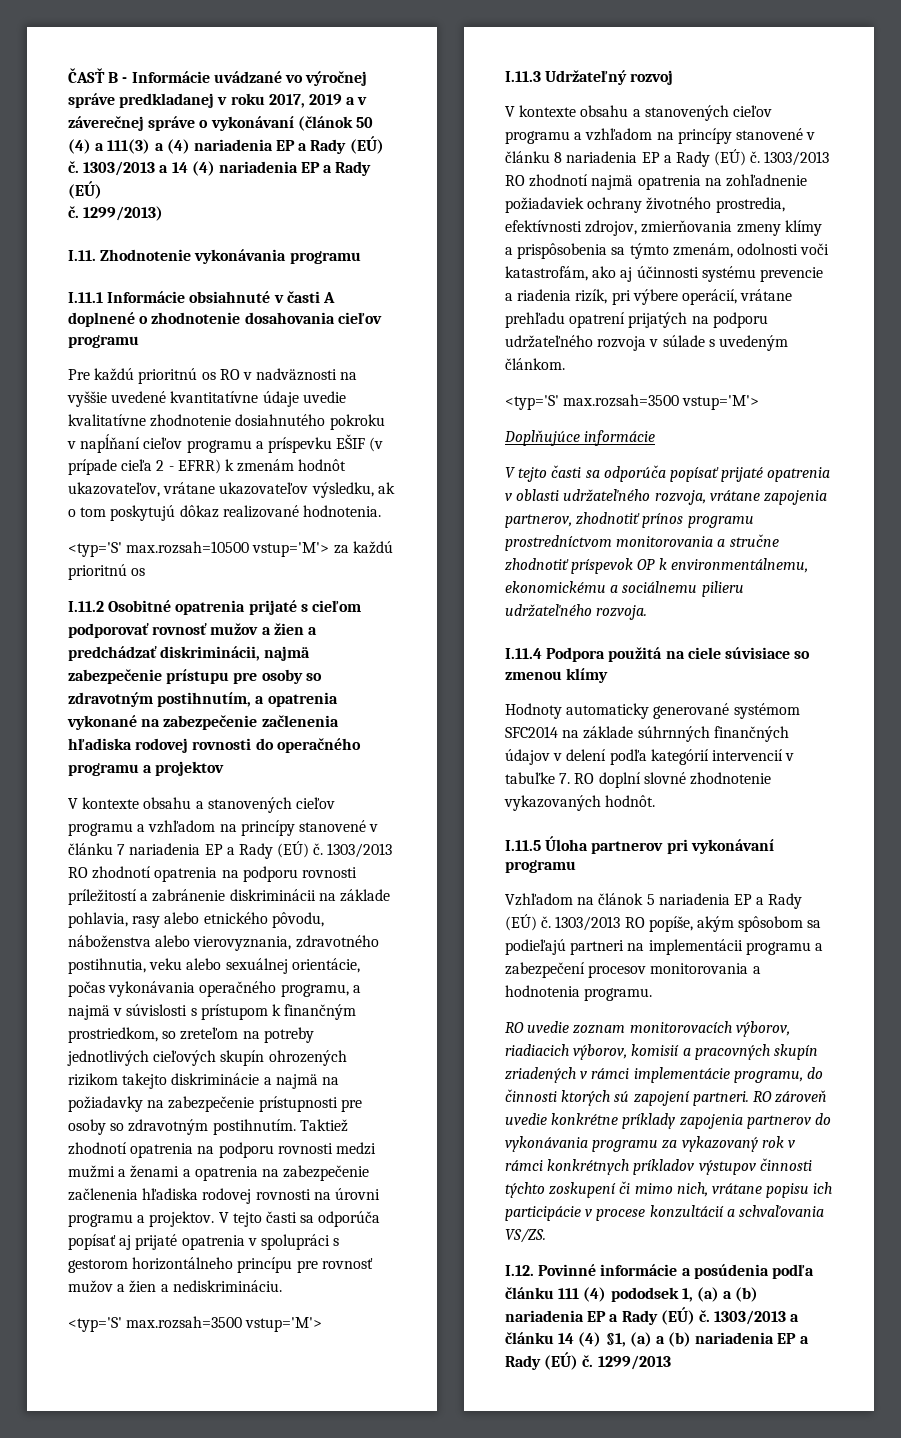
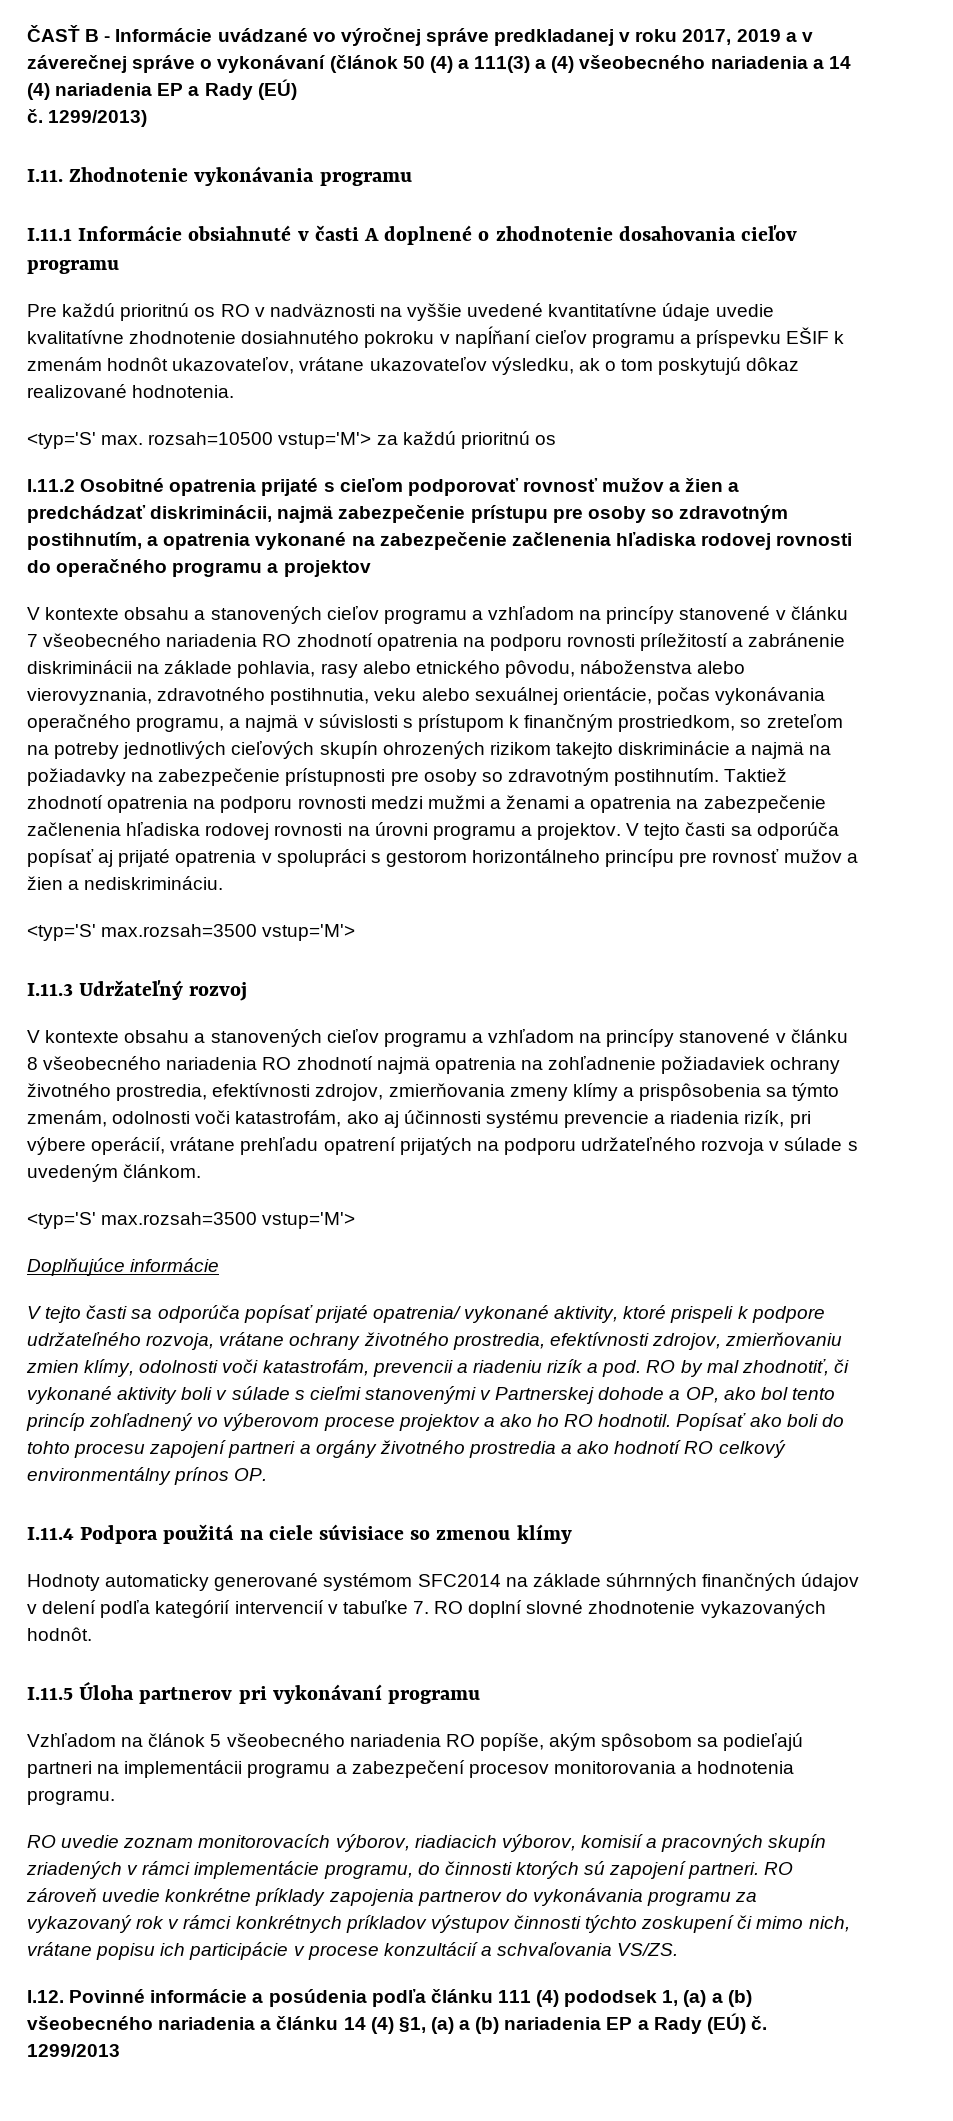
- ČASŤ B - Informácie uvádzané vo výročnej správe predkladanej v roku 2017, 2019 a v záverečnej správe o vykonávaní (článok 50 (4) a 111(3) a (4) nariadenia EP a Rady (EÚ) č. 1303/2013 a 14 (4) nariadenia EP a Rady (EÚ)
+ ČASŤ B - Informácie uvádzané vo výročnej správe predkladanej v roku 2017, 2019 a v záverečnej správe o vykonávaní (článok 50 (4) a 111(3) a (4) všeobecného nariadenia a 14 (4) nariadenia EP a Rady (EÚ)
- Pre každú prioritnú os RO v nadväznosti na vyššie uvedené kvantitatívne údaje uvedie kvalitatívne zhodnotenie dosiahnutého pokroku v napĺňaní cieľov programu a príspevku EŠIF (v prípade cieľa 2 - EFRR) k zmenám hodnôt ukazovateľov, vrátane ukazovateľov výsledku, ak o tom poskytujú dôkaz realizované hodnotenia.
+ Pre každú prioritnú os RO v nadväznosti na vyššie uvedené kvantitatívne údaje uvedie kvalitatívne zhodnotenie dosiahnutého pokroku v napĺňaní cieľov programu a príspevku EŠIF k zmenám hodnôt ukazovateľov, vrátane ukazovateľov výsledku, ak o tom poskytujú dôkaz realizované hodnotenia.
- <typ='S' max.rozsah=10500 vstup='M'> za každú prioritnú os
+ <typ='S' max. rozsah=10500 vstup='M'> za každú prioritnú os
- V kontexte obsahu a stanovených cieľov programu a vzhľadom na princípy stanovené v článku 7 nariadenia EP a Rady (EÚ) č. 1303/2013 RO zhodnotí opatrenia na podporu rovnosti príležitostí a zabránenie diskriminácii na základe pohlavia, rasy alebo etnického pôvodu, náboženstva alebo vierovyznania, zdravotného postihnutia, veku alebo sexuálnej orientácie, počas vykonávania operačného programu, a najmä v súvislosti s prístupom k finančným prostriedkom, so zreteľom na potreby jednotlivých cieľových skupín ohrozených rizikom takejto diskriminácie a najmä na požiadavky na zabezpečenie prístupnosti pre osoby so zdravotným postihnutím.
+ V kontexte obsahu a stanovených cieľov programu a vzhľadom na princípy stanovené v článku 7 všeobecného nariadenia RO zhodnotí opatrenia na podporu rovnosti príležitostí a zabránenie diskriminácii na základe pohlavia, rasy alebo etnického pôvodu, náboženstva alebo vierovyznania, zdravotného postihnutia, veku alebo sexuálnej orientácie, počas vykonávania operačného programu, a najmä v súvislosti s prístupom k finančným prostriedkom, so zreteľom na potreby jednotlivých cieľových skupín ohrozených rizikom takejto diskriminácie a najmä na požiadavky na zabezpečenie prístupnosti pre osoby so zdravotným postihnutím.
- V kontexte obsahu a stanovených cieľov programu a vzhľadom na princípy stanovené v článku 8 nariadenia EP a Rady (EÚ) č. 1303/2013 RO zhodnotí najmä opatrenia na zohľadnenie požiadaviek ochrany životného prostredia, efektívnosti zdrojov, zmierňovania zmeny klímy a prispôsobenia sa týmto zmenám, odolnosti voči katastrofám, ako aj účinnosti systému prevencie a riadenia rizík, pri výbere operácií, vrátane prehľadu opatrení prijatých na podporu udržateľného rozvoja v súlade s uvedeným článkom.
+ V kontexte obsahu a stanovených cieľov programu a vzhľadom na princípy stanovené v článku 8 všeobecného nariadenia RO zhodnotí najmä opatrenia na zohľadnenie požiadaviek ochrany životného prostredia, efektívnosti zdrojov, zmierňovania zmeny klímy a prispôsobenia sa týmto zmenám, odolnosti voči katastrofám, ako aj účinnosti systému prevencie a riadenia rizík, pri výbere operácií, vrátane prehľadu opatrení prijatých na podporu udržateľného rozvoja v súlade s uvedeným článkom.
- V tejto časti sa odporúča popísať prijaté opatrenia v oblasti udržateľného rozvoja, vrátane zapojenia partnerov, zhodnotiť prínos programu prostredníctvom monitorovania a stručne zhodnotiť príspevok OP k environmentálnemu, ekonomickému a sociálnemu pilieru udržateľného rozvoja.
+ V tejto časti sa odporúča popísať prijaté opatrenia/ vykonané aktivity, ktoré prispeli k podpore udržateľného rozvoja, vrátane ochrany životného prostredia, efektívnosti zdrojov, zmierňovaniu zmien klímy, odolnosti voči katastrofám, prevencii a riadeniu rizík a pod. RO by mal zhodnotiť, či vykonané aktivity boli v súlade s cieľmi stanovenými v Partnerskej dohode a OP, ako bol tento princíp zohľadnený vo výberovom procese projektov a ako ho RO hodnotil. Popísať ako boli do tohto procesu zapojení partneri a orgány životného prostredia a ako hodnotí RO celkový environmentálny prínos OP.
- Vzhľadom na článok 5 nariadenia EP a Rady (EÚ) č. 1303/2013 RO popíše, akým spôsobom sa podieľajú partneri na implementácii programu a zabezpečení procesov monitorovania a hodnotenia programu.
+ Vzhľadom na článok 5 všeobecného nariadenia RO popíše, akým spôsobom sa podieľajú partneri na implementácii programu a zabezpečení procesov monitorovania a hodnotenia programu.
- I.12. Povinné informácie a posúdenia podľa článku 111 (4) pododsek 1, (a) a (b) nariadenia EP a Rady (EÚ) č. 1303/2013 a článku 14 (4) §1, (a) a (b) nariadenia EP a Rady (EÚ) č.
+ I.12. Povinné informácie a posúdenia podľa článku 111 (4) pododsek 1, (a) a (b) všeobecného nariadenia a článku 14 (4) §1, (a) a (b) nariadenia EP a Rady (EÚ) č.

